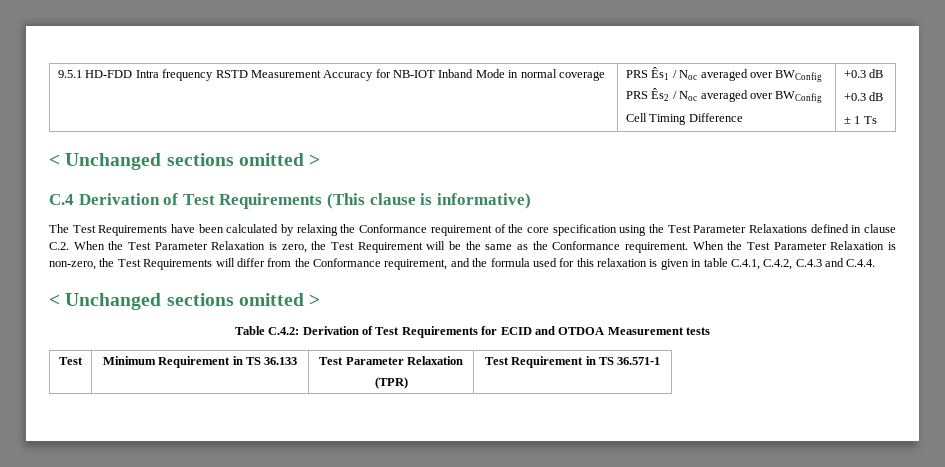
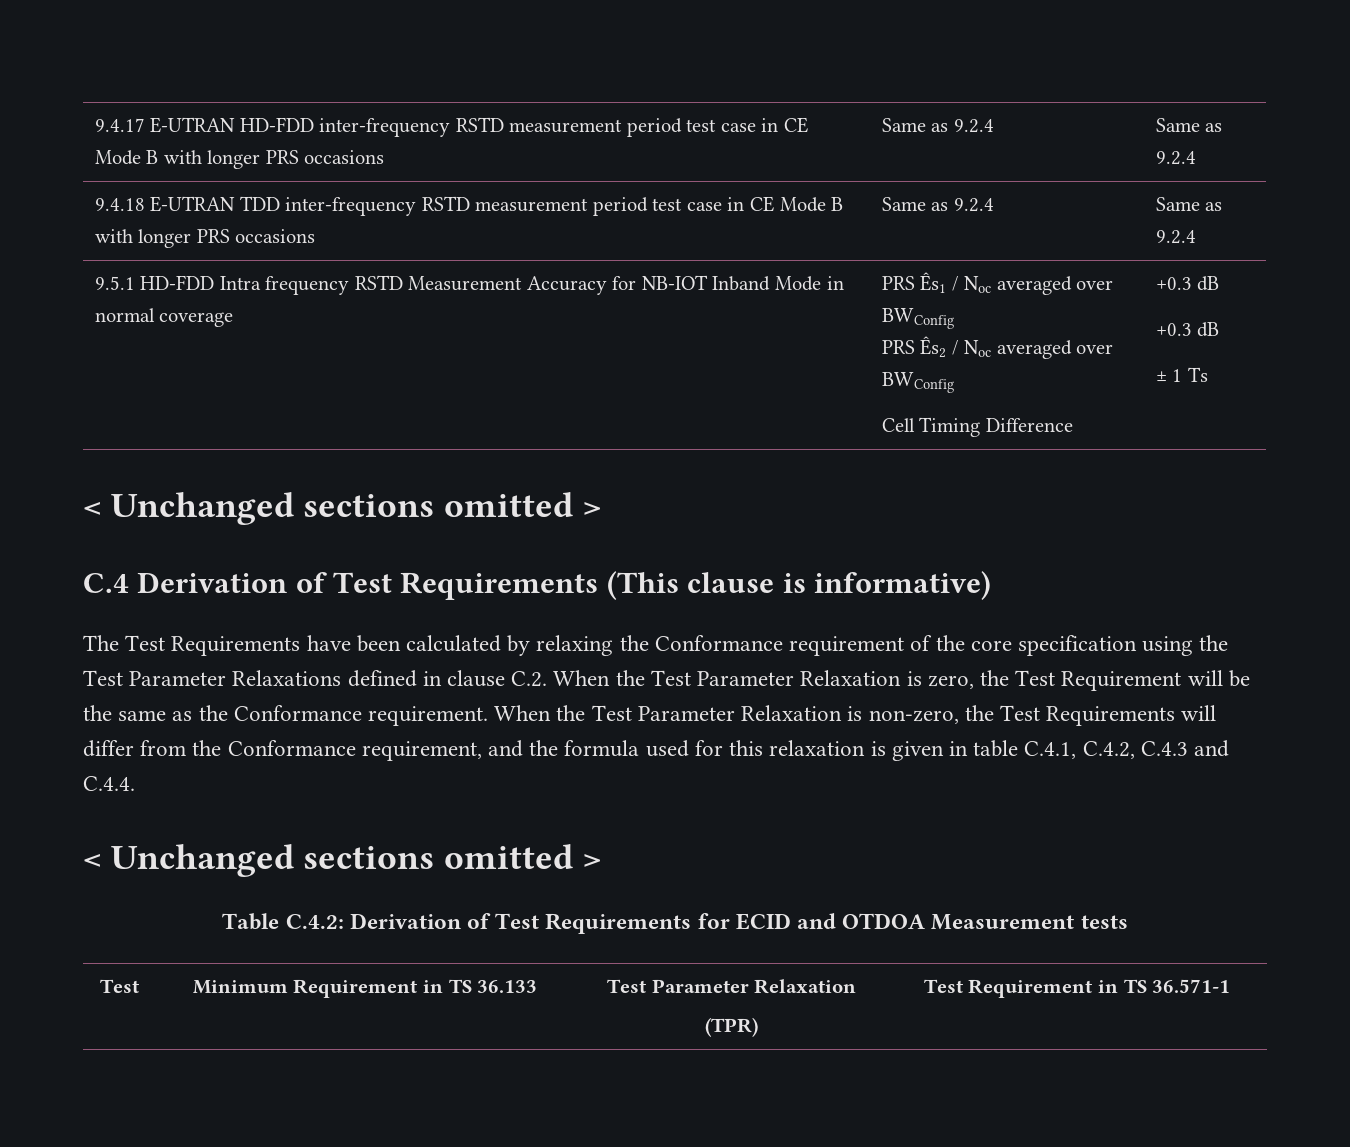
+ 9.4.17 E-UTRAN HD-FDD inter-frequency RSTD measurement period test case in CE Mode B with longer PRS occasions | Same as 9.2.4 | Same as 9.2.4
+ 9.4.18 E-UTRAN TDD inter-frequency RSTD measurement period test case in CE Mode B with longer PRS occasions | Same as 9.2.4 | Same as 9.2.4

